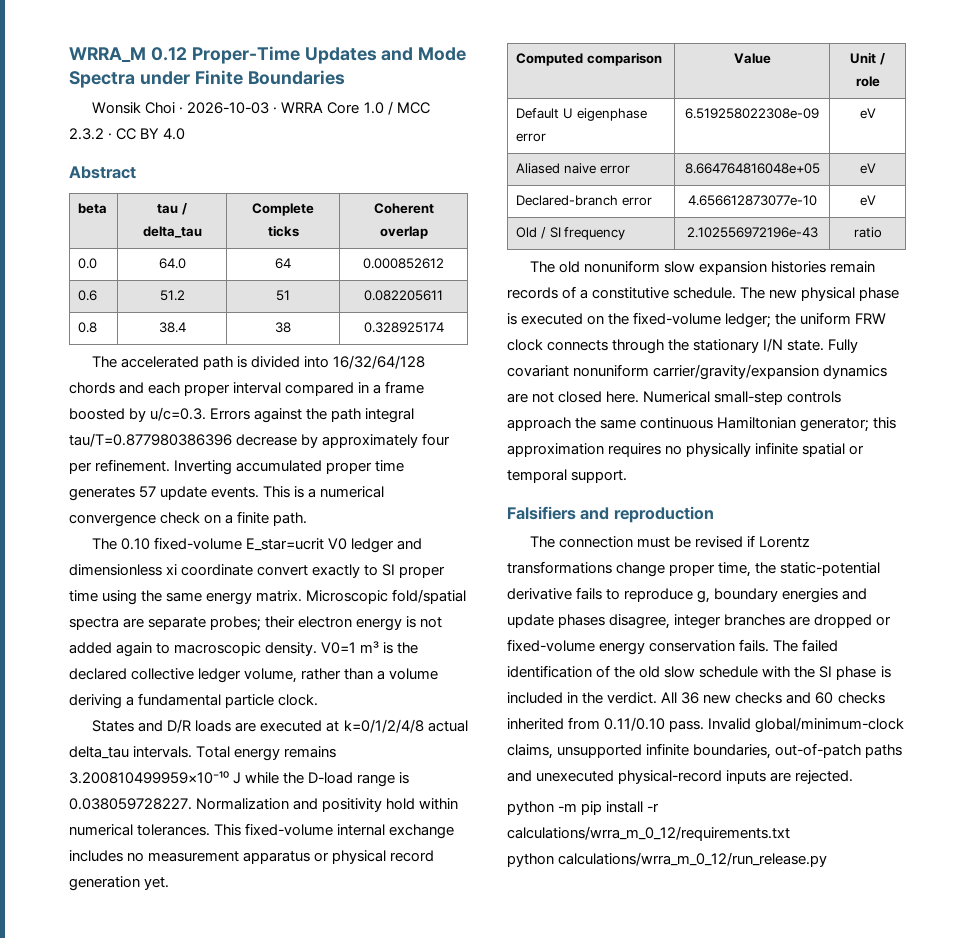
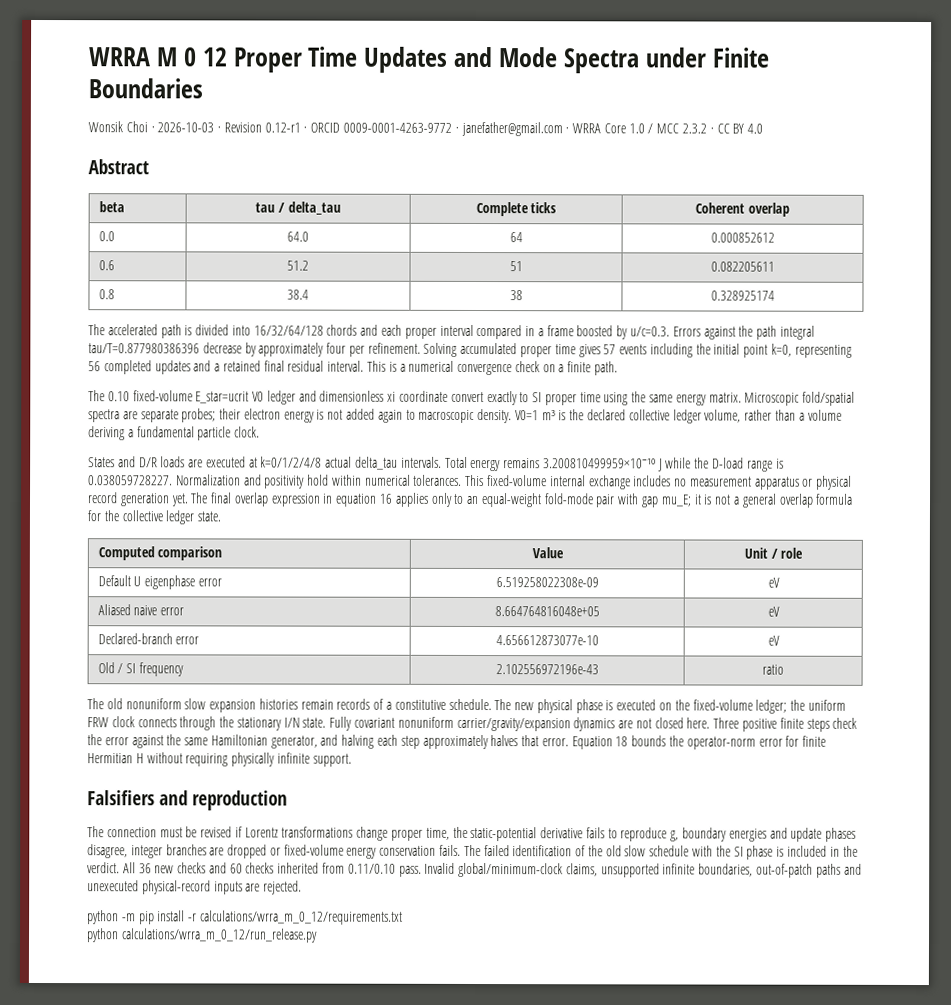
- WRRA_M 0.12 Proper-Time Updates and Mode Spectra under Finite Boundaries
+ WRRA M 0 12 Proper Time Updates and Mode Spectra under Finite Boundaries
- Wonsik Choi · 2026-10-03 · WRRA Core 1.0 / MCC 2.3.2 · CC BY 4.0
+ Wonsik Choi · 2026-10-03 · Revision 0.12-r1 · ORCID 0009-0001-4263-9772 · janefather@gmail.com · WRRA Core 1.0 / MCC 2.3.2 · CC BY 4.0
- Inverting accumulated proper time generates 57 update events.
+ Solving accumulated proper time gives 57 events including the initial point k=0, representing 56 completed updates and a retained final residual interval.
+ The final overlap expression in equation 16 applies only to an equal-weight fold-mode pair with gap mu_E; it is not a general overlap formula for the collective ledger state.
- Numerical small-step controls approach the same continuous Hamiltonian generator; this approximation requires no physically infinite spatial or temporal support.
+ Three positive finite steps check the error against the same Hamiltonian generator, and halving each step approximately halves that error. Equation 18 bounds the operator-norm error for finite Hermitian H without requiring physically infinite support.

